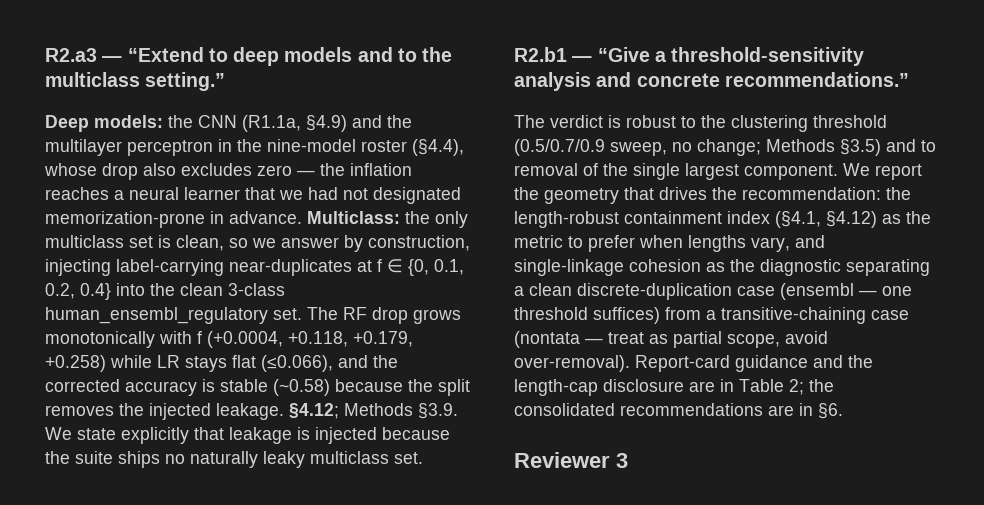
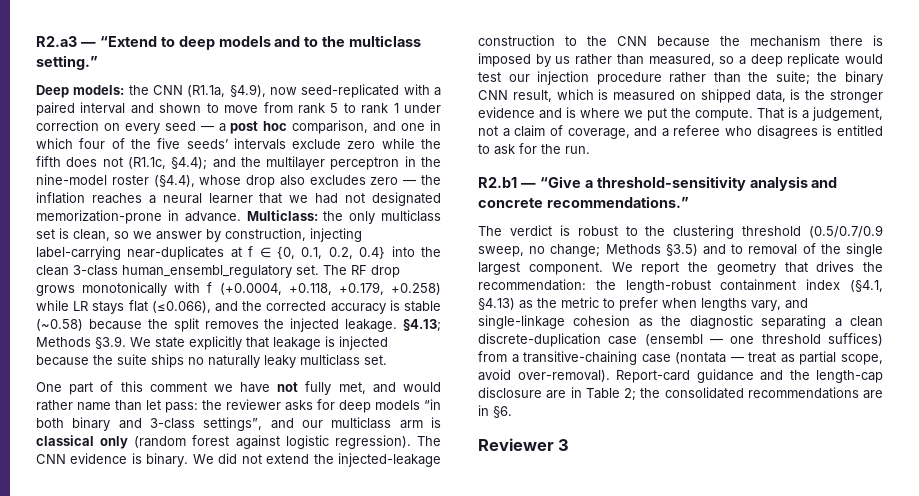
- Deep models: the CNN (R1.1a, §4.9) and the multilayer perceptron in the nine-model roster (§4.4), whose drop also excludes zero — the inflation reaches a neural learner that we had not designated memorization-prone in advance.
+ Deep models: the CNN (R1.1a, §4.9), now seed-replicated with a paired interval and shown to move from rank 5 to rank 1 under correction on every seed — a post hoc comparison, and one in which four of the five seeds’ intervals exclude zero while the fifth does not (R1.1c, §4.4); and the multilayer perceptron in the nine-model roster (§4.4), whose drop also excludes zero — the inflation reaches a neural learner that we had not designated memorization-prone in advance.
- §4.12; Methods §3.9. We state explicitly that leakage is injected because the suite ships no naturally leaky multiclass set.
+ §4.13; Methods §3.9. We state explicitly that leakage is injected because the suite ships no naturally leaky multiclass set.
+ One part of this comment we have not fully met, and would rather name than let pass: the reviewer asks for deep models “in both binary and 3-class settings”, and our multiclass arm is classical only (random forest against logistic regression). The CNN evidence is binary. We did not extend the injected-leakage construction to the CNN because the mechanism there is imposed by us rather than measured, so a deep replicate would test our injection procedure rather than the suite; the binary CNN result, which is measured on shipped data, is the stronger evidence and is where we put the compute. That is a judgement, not a claim of coverage, and a referee who disagrees is entitled to ask for the run.
- We report the geometry that drives the recommendation: the length-robust containment index (§4.1, §4.12) as the metric to prefer when lengths vary, and single-linkage cohesion as the diagnostic separating a clean discrete-duplication case (ensembl — one threshold suffices) from a transitive-chaining case (nontata — treat as partial scope, avoid over-removal).
+ We report the geometry that drives the recommendation: the length-robust containment index (§4.1, §4.13) as the metric to prefer when lengths vary, and single-linkage cohesion as the diagnostic separating a clean discrete-duplication case (ensembl — one threshold suffices) from a transitive-chaining case (nontata — treat as partial scope, avoid over-removal).

